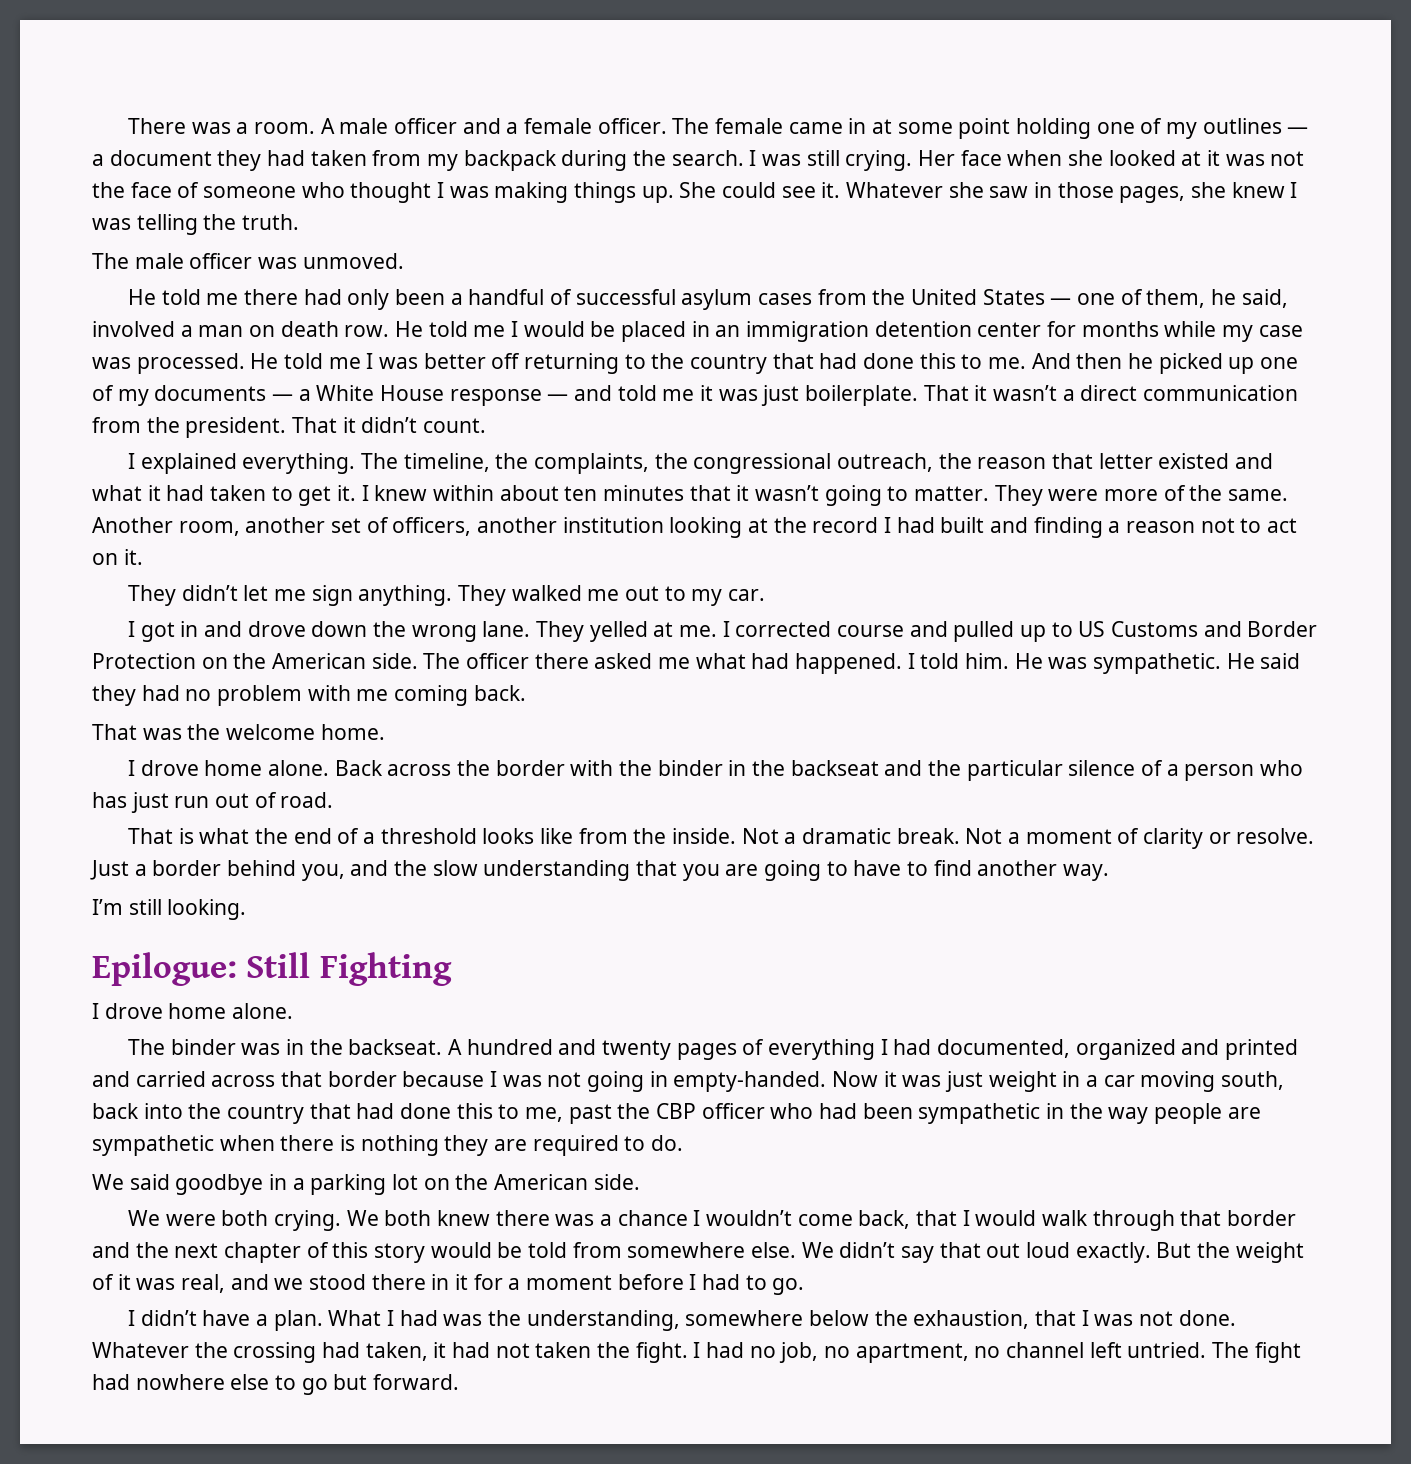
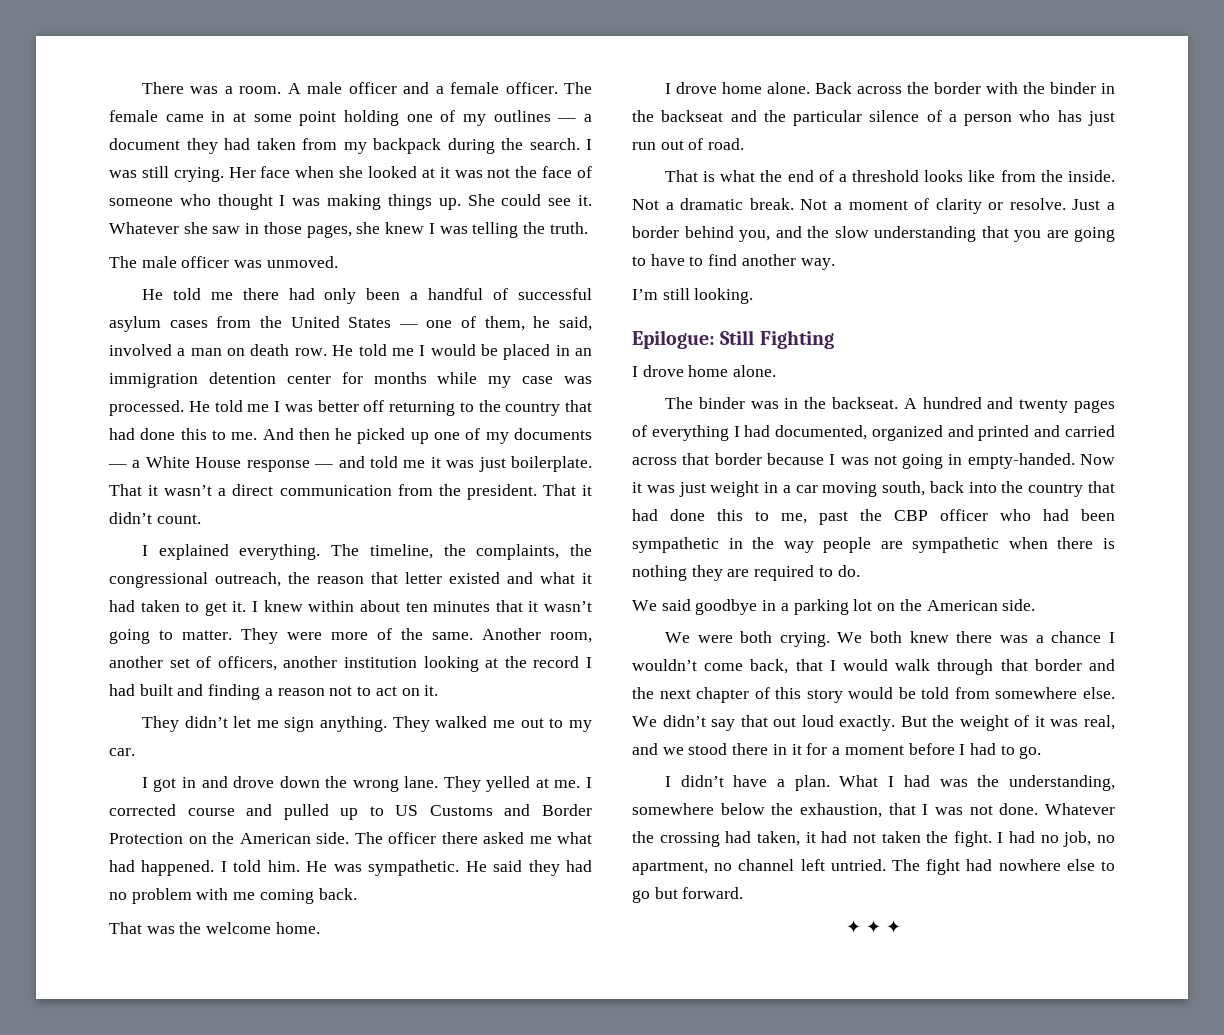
+ ✦ ✦ ✦

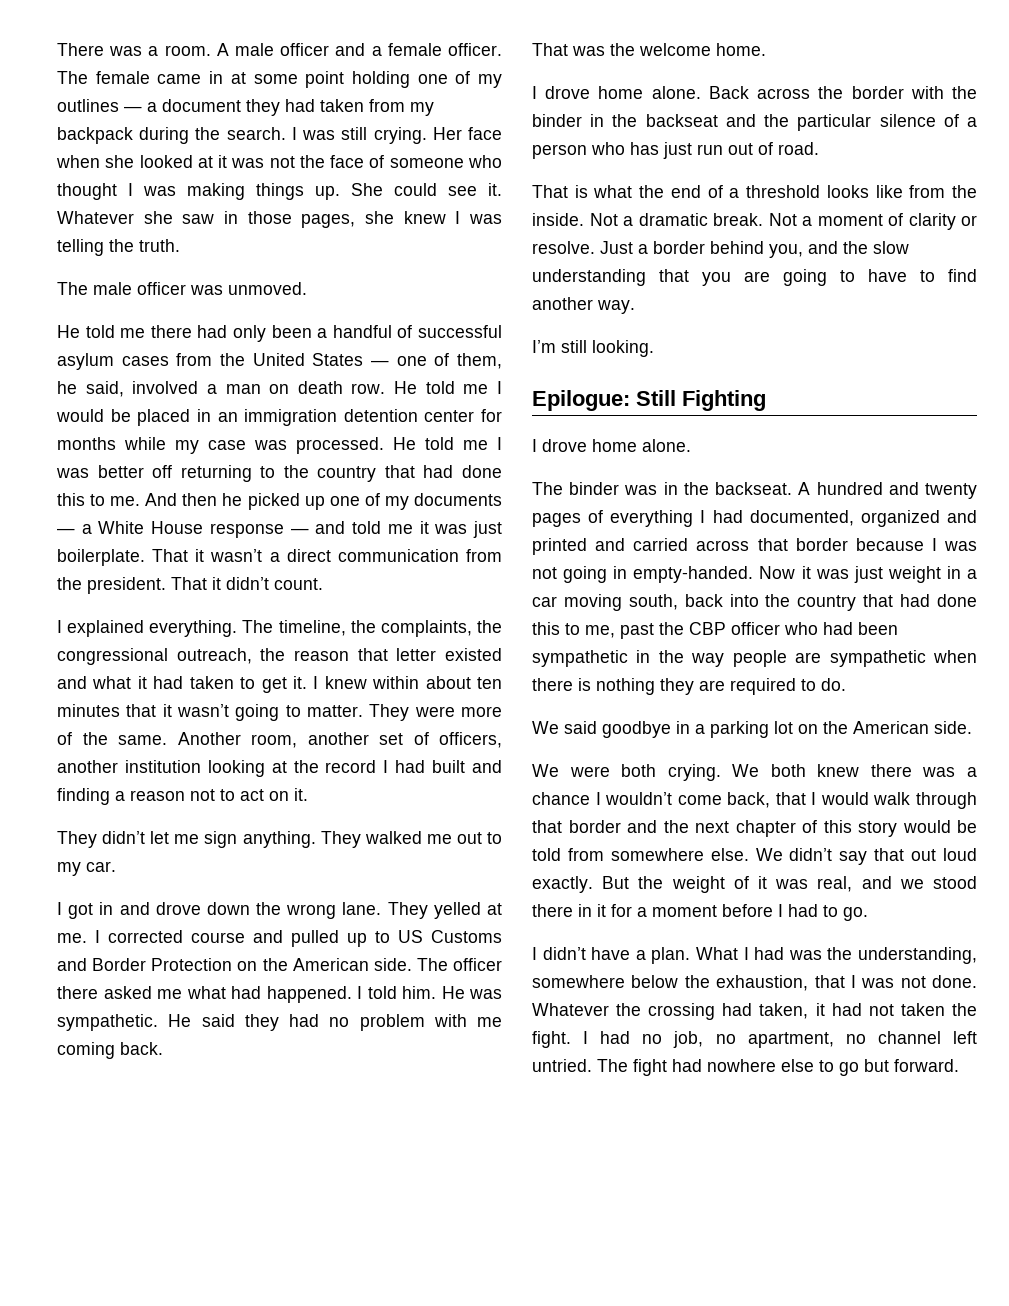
- ✦ ✦ ✦

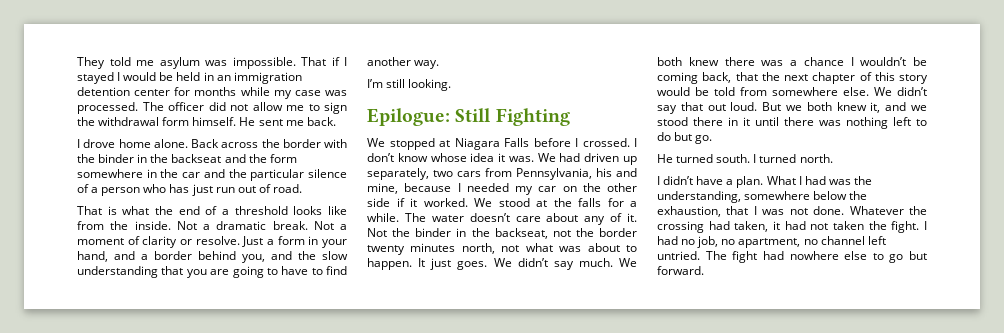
- There was a room. A male officer and a female officer. The female came in at some point holding one of my outlines — a document they had taken from my backpack during the search. I was still crying. Her face when she looked at it was not the face of someone who thought I was making things up. She could see it. Whatever she saw in those pages, she knew I was telling the truth.
- The male officer was unmoved.
- He told me there had only been a handful of successful asylum cases from the United States — one of them, he said, involved a man on death row. He told me I would be placed in an immigration detention center for months while my case was processed.
+ They told me asylum was impossible. That if I stayed I would be held in an immigration detention center for months while my case was processed.
- He told me I was better off returning to the country that had done this to me. And then he picked up one of my documents — a White House response — and told me it was just boilerplate. That it wasn’t a direct communication from the president. That it didn’t count.
- I explained everything. The timeline, the complaints, the congressional outreach, the reason that letter existed and what it had taken to get it. I knew within about ten minutes that it wasn’t going to matter. They were more of the same. Another room, another set of officers, another institution looking at the record I had built and finding a reason not to act on it.
- They didn’t let me sign anything. They walked me out to my car.
- I got in and drove down the wrong lane. They yelled at me. I corrected course and pulled up to US Customs and Border Protection on the American side. The officer there asked me what had happened. I told him. He was sympathetic. He said they had no problem with me coming back.
- That was the welcome home.
+ The officer did not allow me to sign the withdrawal form himself. He sent me back.
- Back across the border with the binder in the backseat and the particular silence of a person who has just run out of road.
+ Back across the border with the binder in the backseat and the form somewhere in the car and the particular silence of a person who has just run out of road.
- Just a border behind you, and the slow understanding that you are going to have to find another way.
+ Just a form in your hand, and a border behind you, and the slow understanding that you are going to have to find another way.
  Epilogue: Still Fighting
- I drove home alone.
- The binder was in the backseat. A hundred and twenty pages of everything I had documented, organized and printed and carried across that border because I was not going in empty-handed. Now it was just weight in a car moving south, back into the country that had done this to me, past the CBP officer who had been sympathetic in the way people are sympathetic when there is nothing they are required to do.
- We said goodbye in a parking lot on the American side.
- We were both crying.
+ We stopped at Niagara Falls before I crossed. I don’t know whose idea it was. We had driven up separately, two cars from Pennsylvania, his and mine, because I needed my car on the other side if it worked. We stood at the falls for a while. The water doesn’t care about any of it. Not the binder in the backseat, not the border twenty minutes north, not what was about to happen. It just goes. We didn’t say much.
- We both knew there was a chance I wouldn’t come back, that I would walk through that border and the next chapter of this story would be told from somewhere else.
+ We both knew there was a chance I wouldn’t be coming back, that the next chapter of this story would be told from somewhere else.
- We didn’t say that out loud exactly. But the weight of it was real, and we stood there in it for a moment before I had to go.
+ We didn’t say that out loud. But we both knew it, and we stood there in it until there was nothing left to do but go.
+ He turned south. I turned north.

